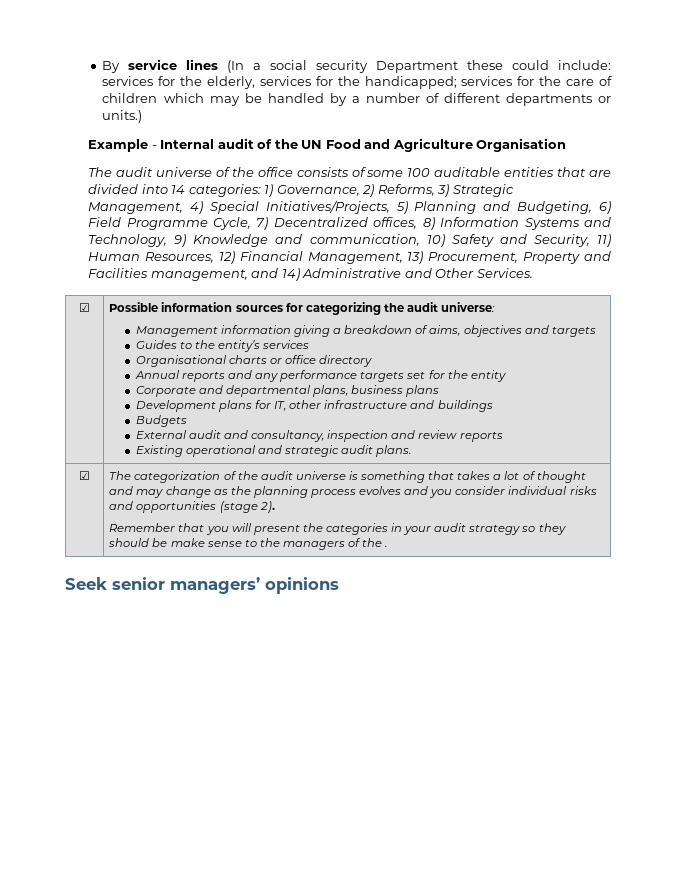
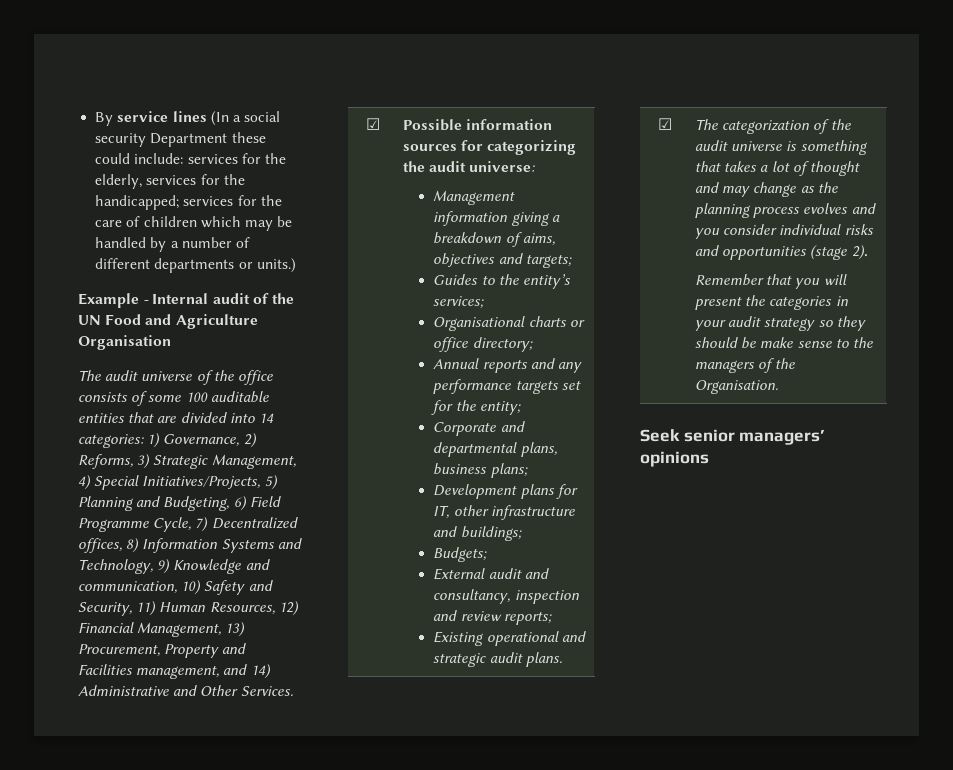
- Management information giving a breakdown of aims, objectives and targets
+ Management information giving a breakdown of aims, objectives and targets;
- Guides to the entity’s services
+ Guides to the entity’s services;
- Organisational charts or office directory
+ Organisational charts or office directory;
- Annual reports and any performance targets set for the entity
+ Annual reports and any performance targets set for the entity;
- Corporate and departmental plans, business plans
+ Corporate and departmental plans, business plans;
- Development plans for IT, other infrastructure and buildings
- Budgets
+ Development plans for IT, other infrastructure and buildings;
+ Budgets;
- External audit and consultancy, inspection and review reports
+ External audit and consultancy, inspection and review reports;
- Remember that you will present the categories in your audit strategy so they should be make sense to the managers of the .
+ Remember that you will present the categories in your audit strategy so they should be make sense to the managers of the Organisation.

